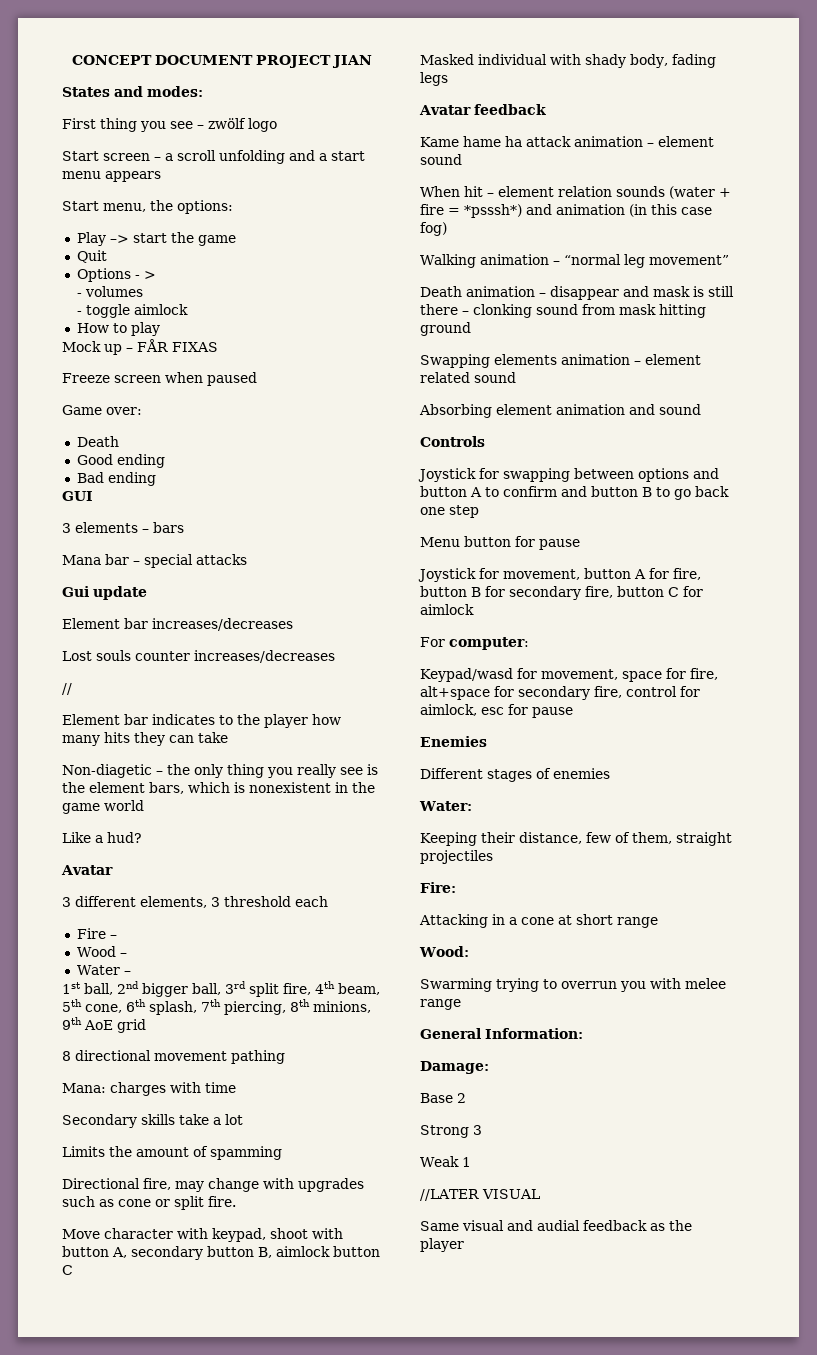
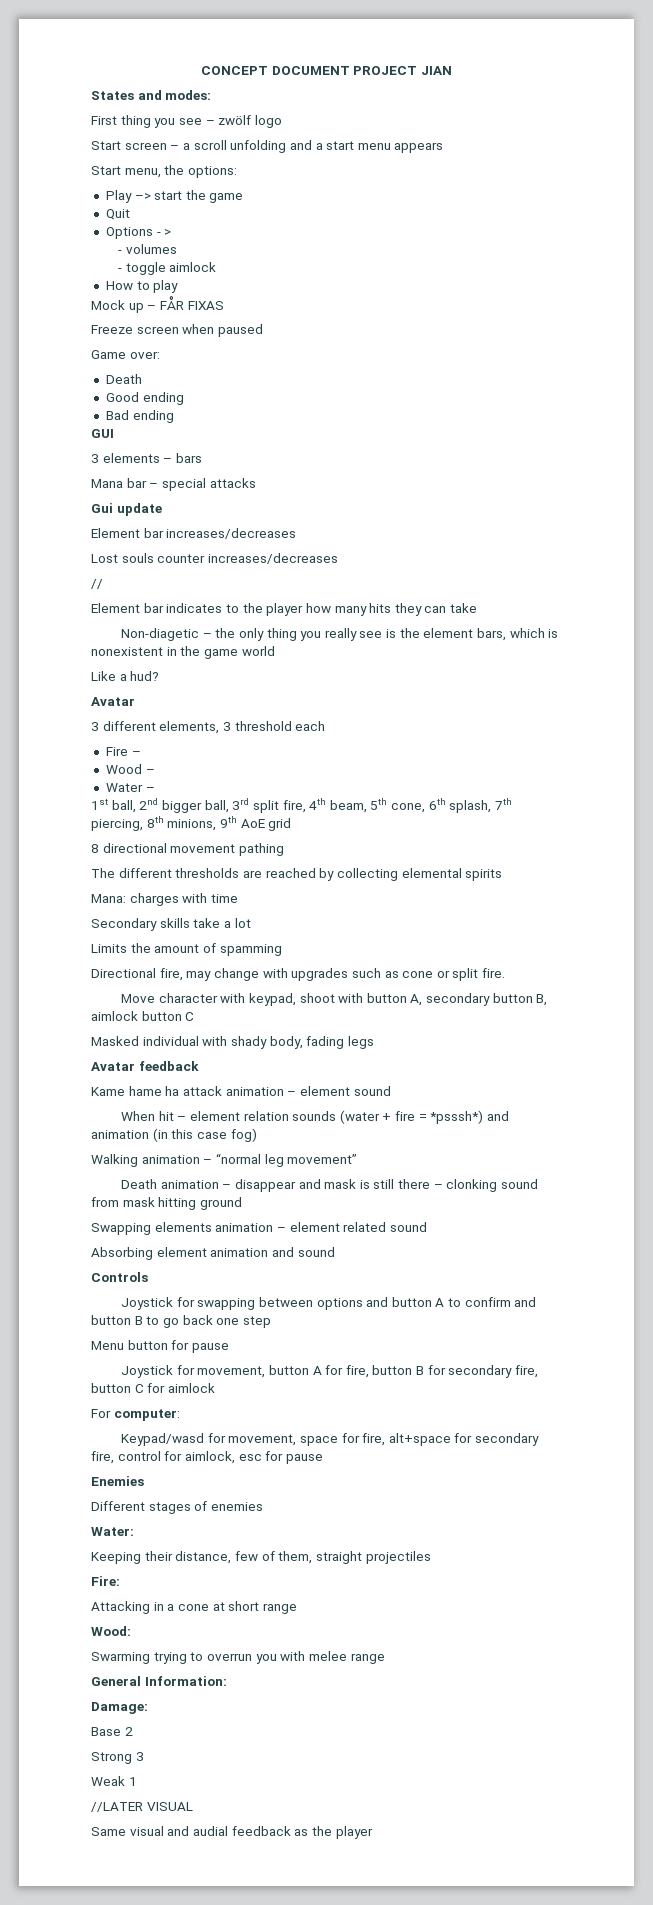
+ The different thresholds are reached by collecting elemental spirits

